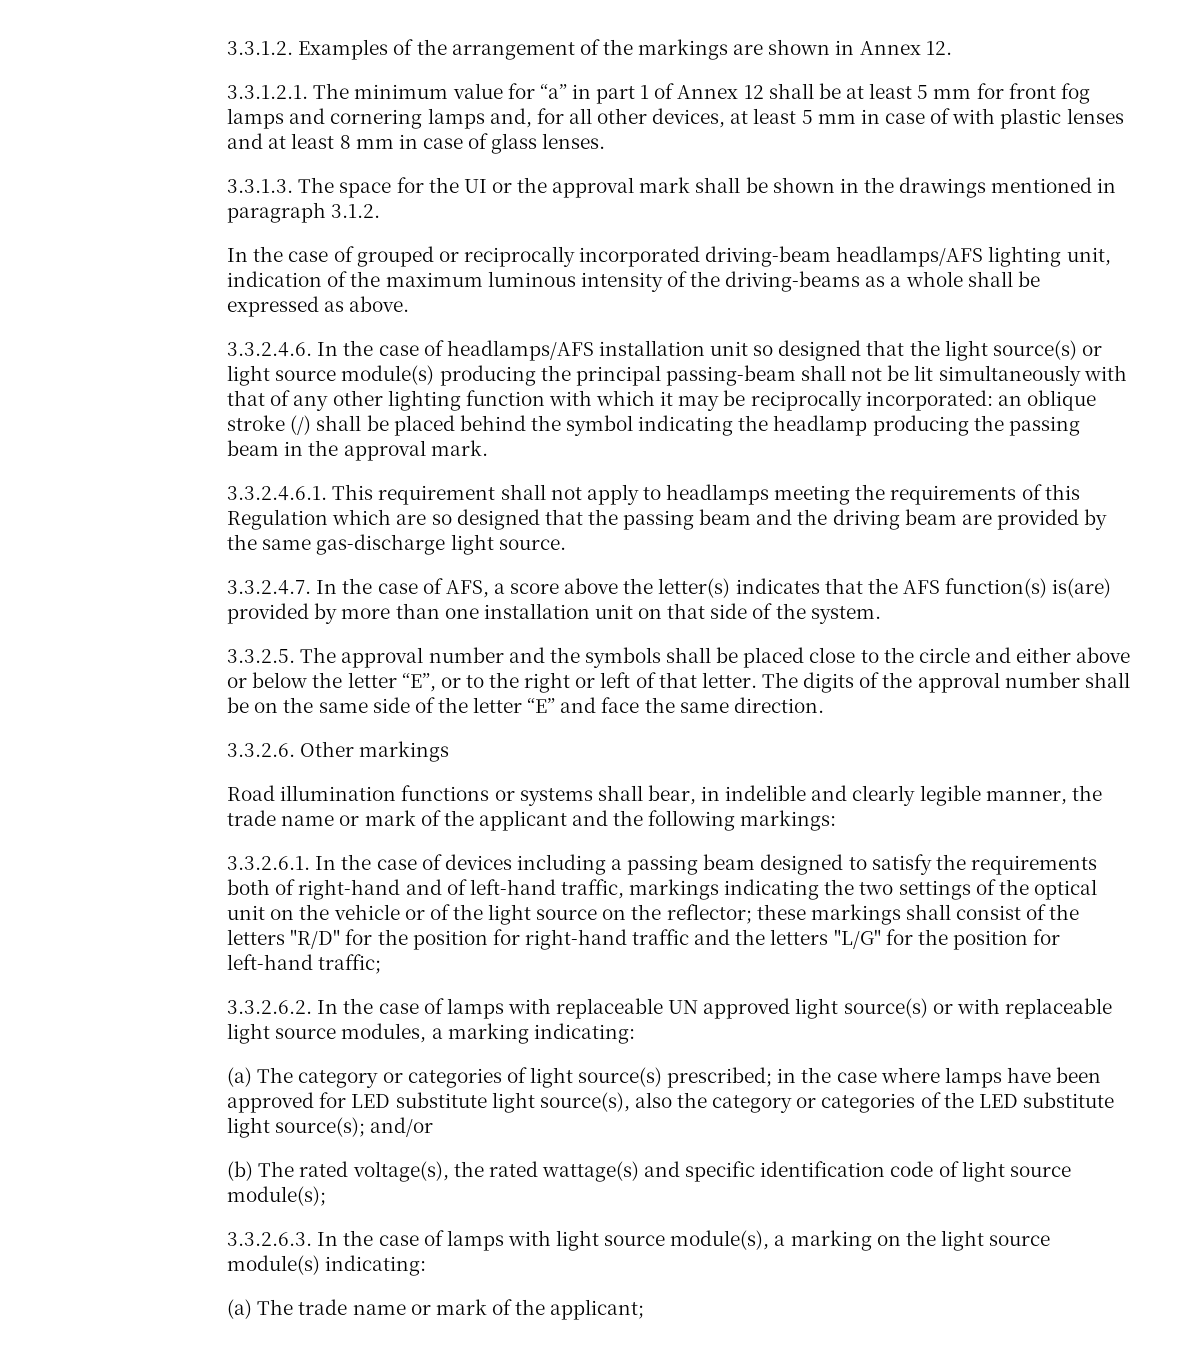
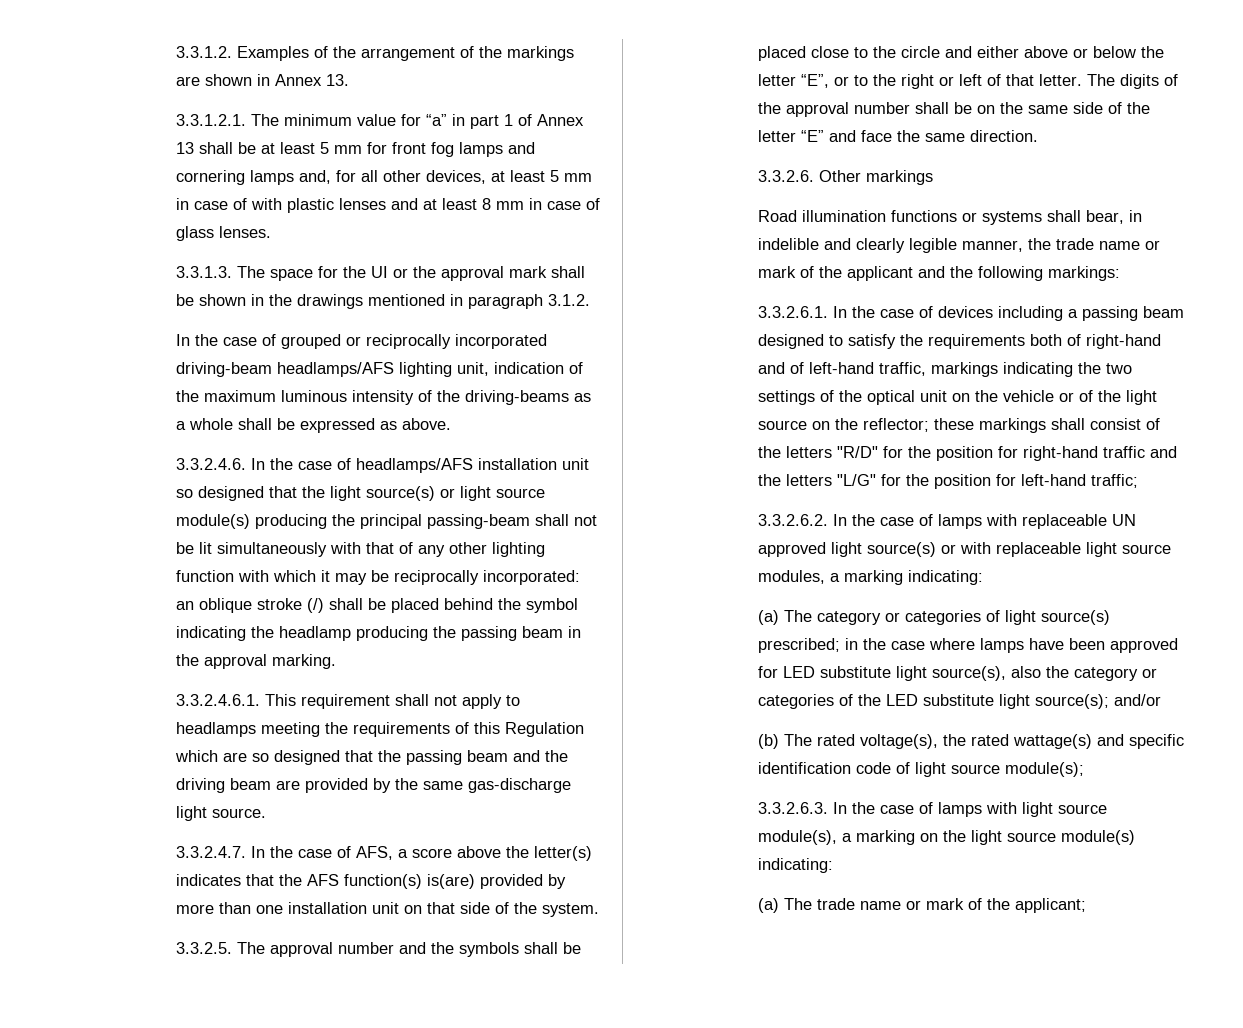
- 3.3.1.2. Examples of the arrangement of the markings are shown in Annex 12.
+ 3.3.1.2. Examples of the arrangement of the markings are shown in Annex 13.
- 3.3.1.2.1. The minimum value for “a” in part 1 of Annex 12 shall be at least 5 mm for front fog lamps and cornering lamps and, for all other devices, at least 5 mm in case of with plastic lenses and at least 8 mm in case of glass lenses.
+ 3.3.1.2.1. The minimum value for “a” in part 1 of Annex 13 shall be at least 5 mm for front fog lamps and cornering lamps and, for all other devices, at least 5 mm in case of with plastic lenses and at least 8 mm in case of glass lenses.
- an oblique stroke (/) shall be placed behind the symbol indicating the headlamp producing the passing beam in the approval mark.
+ an oblique stroke (/) shall be placed behind the symbol indicating the headlamp producing the passing beam in the approval marking.

